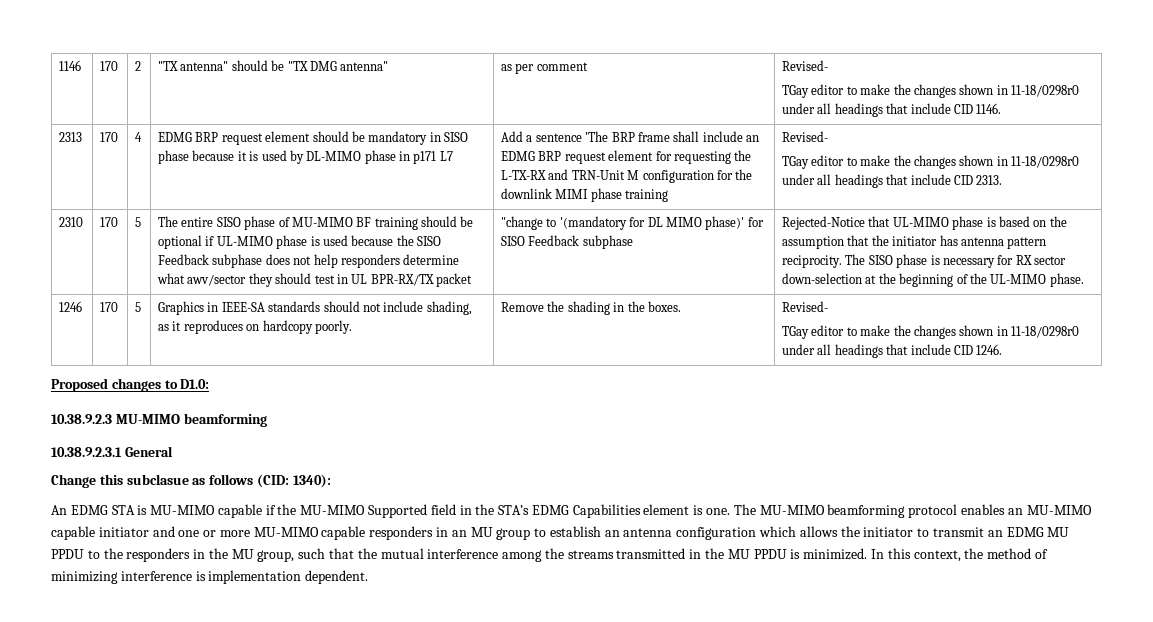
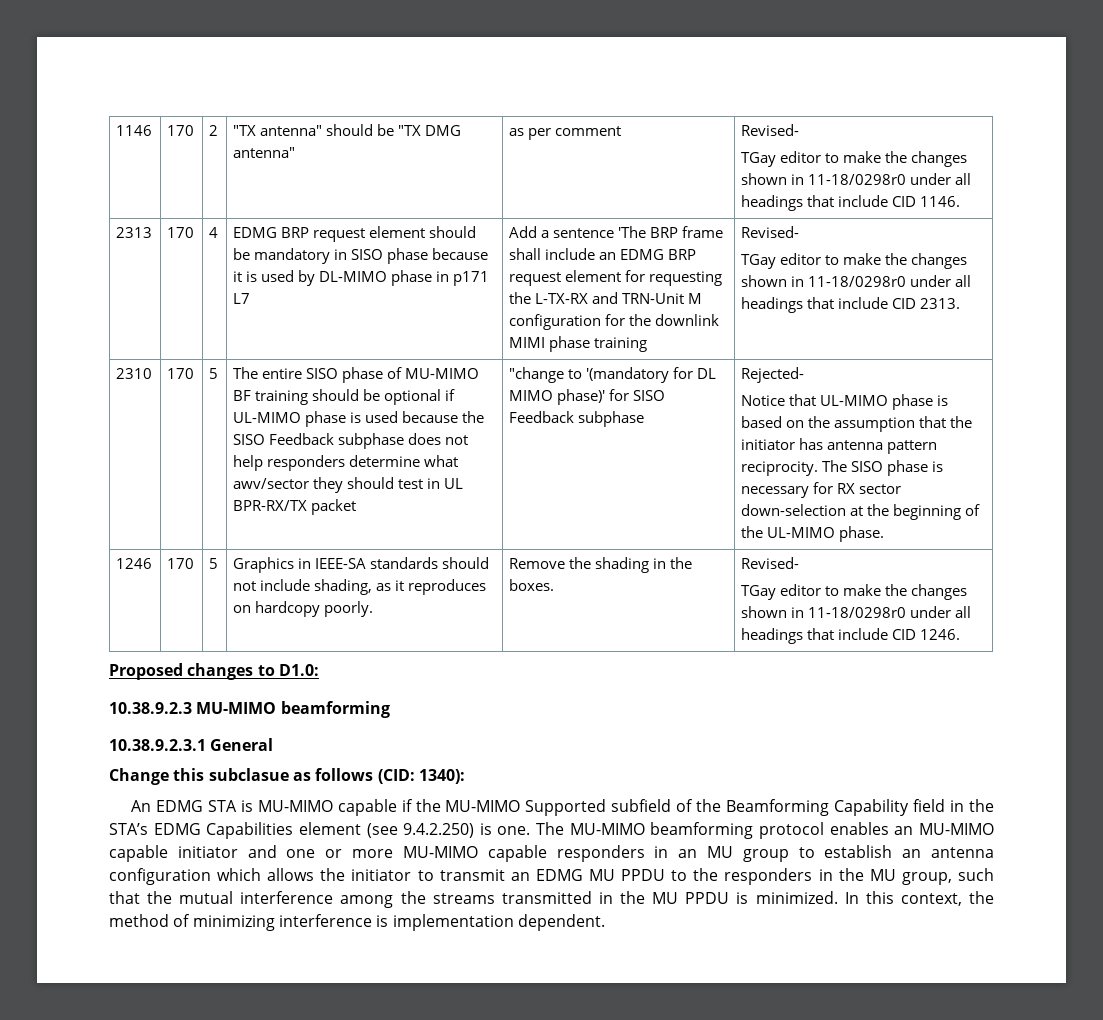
- Rejected-Notice that UL-MIMO phase is based on the assumption that the initiator has antenna pattern reciprocity.
+ Rejected-
+ Notice that UL-MIMO phase is based on the assumption that the initiator has antenna pattern reciprocity.
- An EDMG STA is MU-MIMO capable if the MU-MIMO Supported field in the STA’s EDMG Capabilities element is one.
+ An EDMG STA is MU-MIMO capable if the MU-MIMO Supported subfield of the Beamforming Capability field in the STA’s EDMG Capabilities element (see 9.4.2.250) is one.

